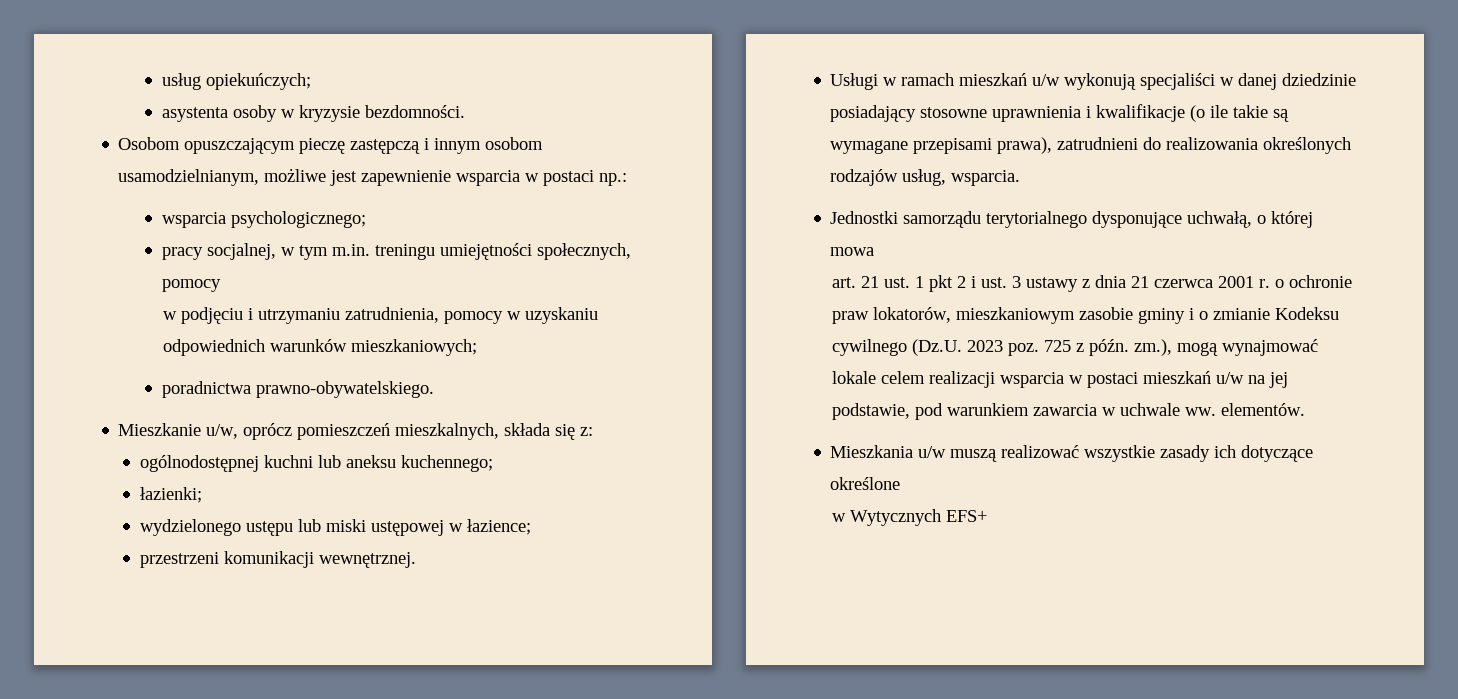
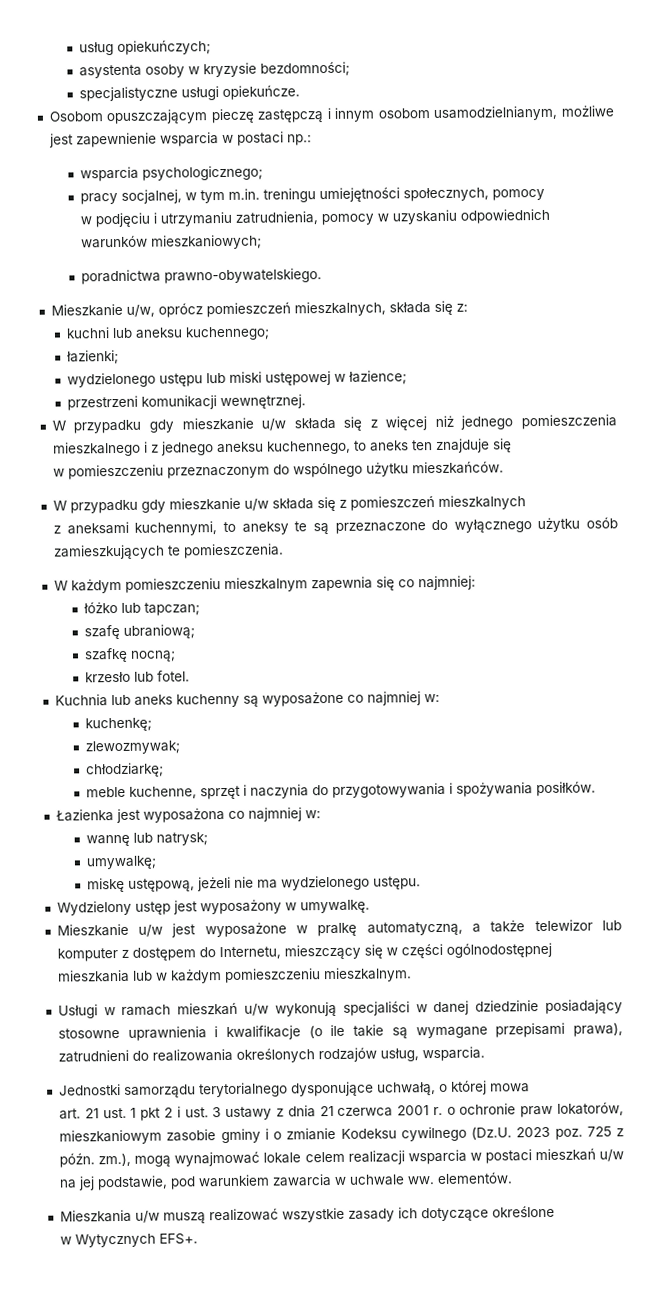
- asystenta osoby w kryzysie bezdomności.
+ asystenta osoby w kryzysie bezdomności;
+ specjalistyczne usługi opiekuńcze.
- ogólnodostępnej kuchni lub aneksu kuchennego;
+ kuchni lub aneksu kuchennego;
+ W przypadku gdy mieszkanie u/w składa się z więcej niż jednego pomieszczenia mieszkalnego i z jednego aneksu kuchennego, to aneks ten znajduje się
+ w pomieszczeniu przeznaczonym do wspólnego użytku mieszkańców.
+ W przypadku gdy mieszkanie u/w składa się z pomieszczeń mieszkalnych
+ z aneksami kuchennymi, to aneksy te są przeznaczone do wyłącznego użytku osób zamieszkujących te pomieszczenia.
+ W każdym pomieszczeniu mieszkalnym zapewnia się co najmniej:
+ łóżko lub tapczan;
+ szafę ubraniową;
+ szafkę nocną;
+ krzesło lub fotel.
+ Kuchnia lub aneks kuchenny są wyposażone co najmniej w:
+ kuchenkę;
+ zlewozmywak;
+ chłodziarkę;
+ meble kuchenne, sprzęt i naczynia do przygotowywania i spożywania posiłków.
+ Łazienka jest wyposażona co najmniej w:
+ wannę lub natrysk;
+ umywalkę;
+ miskę ustępową, jeżeli nie ma wydzielonego ustępu.
+ Wydzielony ustęp jest wyposażony w umywalkę.
+ Mieszkanie u/w jest wyposażone w pralkę automatyczną, a także telewizor lub komputer z dostępem do Internetu, mieszczący się w części ogólnodostępnej mieszkania lub w każdym pomieszczeniu mieszkalnym.
- w Wytycznych EFS+
+ w Wytycznych EFS+.

